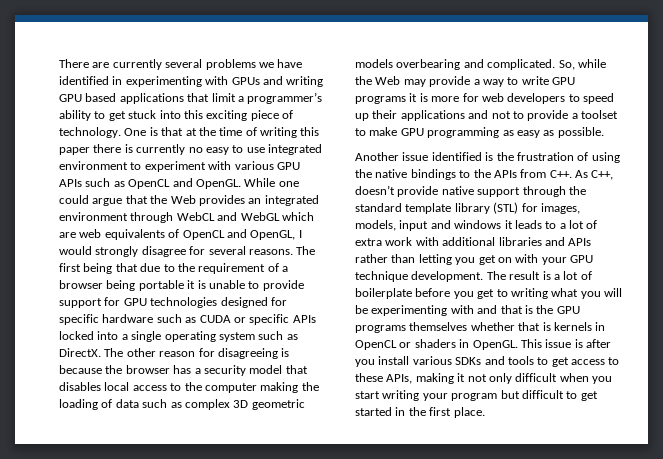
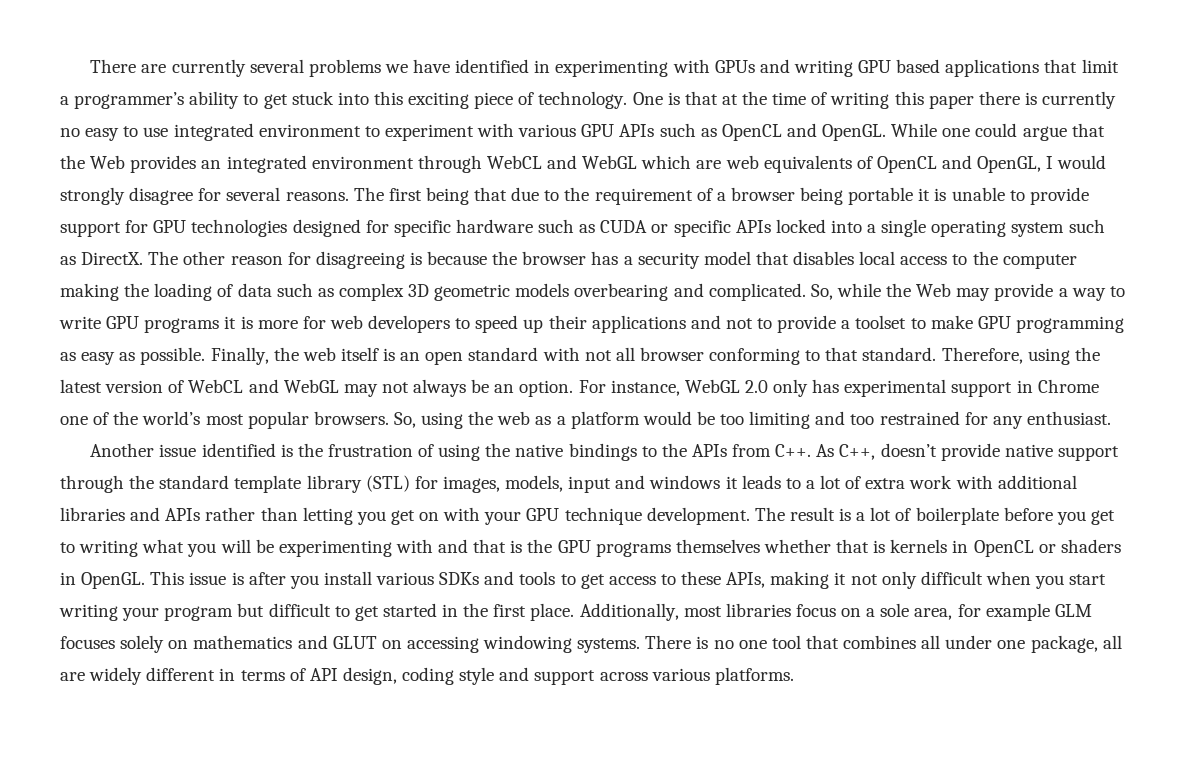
+ Finally, the web itself is an open standard with not all browser conforming to that standard. Therefore, using the latest version of WebCL and WebGL may not always be an option. For instance, WebGL 2.0 only has experimental support in Chrome one of the world’s most popular browsers. So, using the web as a platform would be too limiting and too restrained for any enthusiast.
+ Additionally, most libraries focus on a sole area, for example GLM focuses solely on mathematics and GLUT on accessing windowing systems. There is no one tool that combines all under one package, all are widely different in terms of API design, coding style and support across various platforms.

